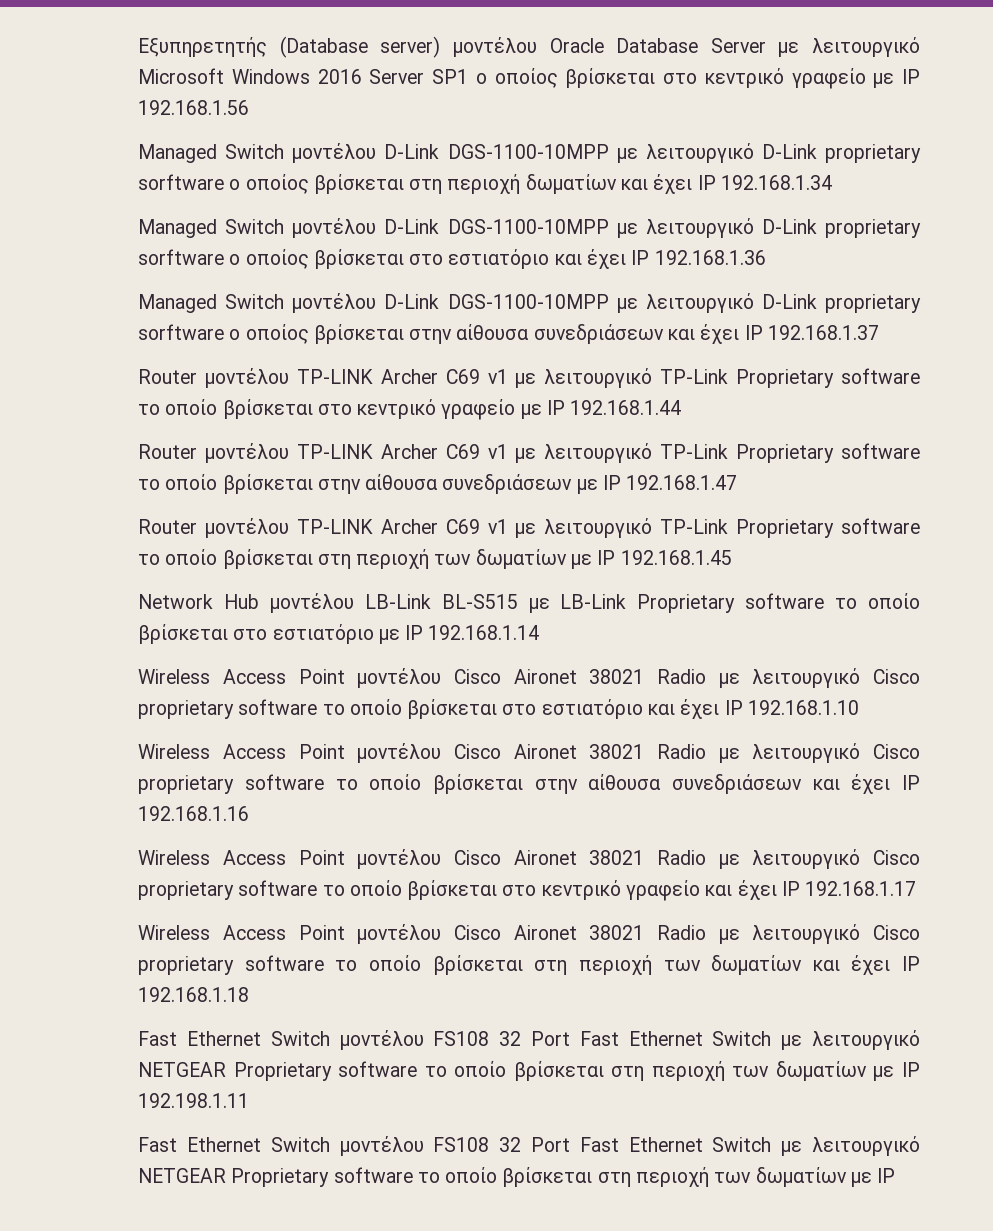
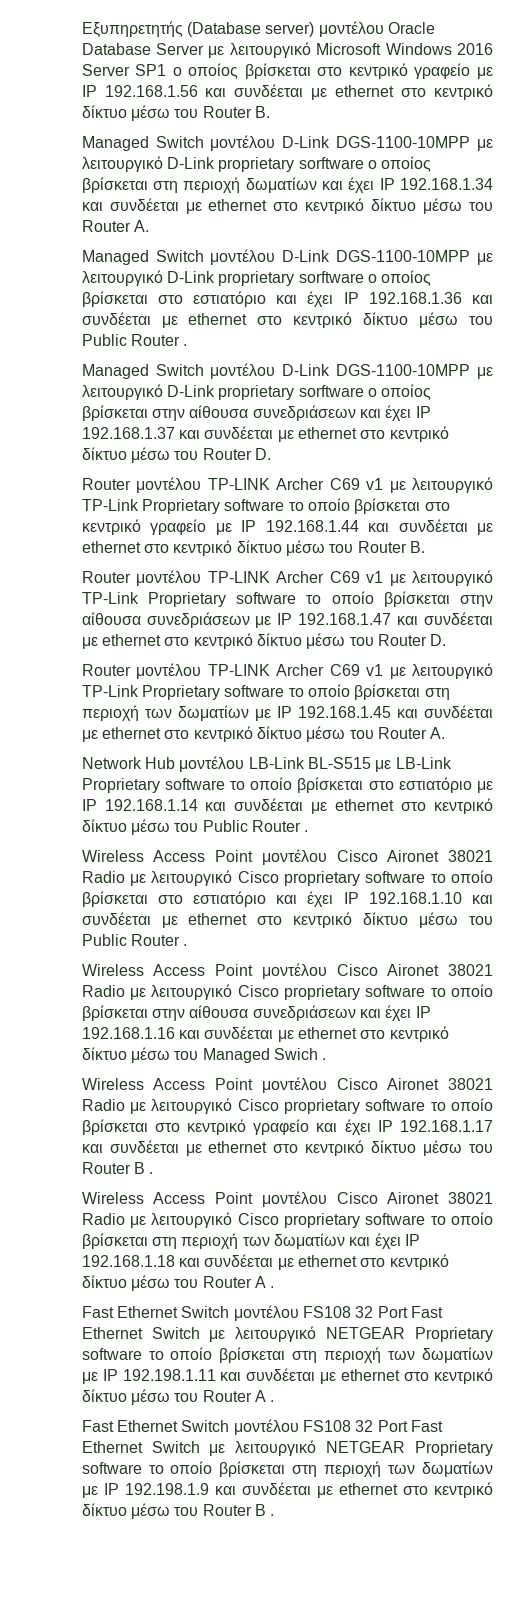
- Εξυπηρετητής (Database server) μοντέλου Oracle Database Server με λειτουργικό Microsoft Windows 2016 Server SP1 ο οποίος βρίσκεται στο κεντρικό γραφείο με ΙP 192.168.1.56
+ Εξυπηρετητής (Database server) μοντέλου Oracle Database Server με λειτουργικό Microsoft Windows 2016 Server SP1 ο οποίος βρίσκεται στο κεντρικό γραφείο με ΙP 192.168.1.56 και συνδέεται με ethernet στο κεντρικό δίκτυο μέσω του Router B.
- Managed Switch μοντέλου D-Link DGS-1100-10MPP με λειτουργικό D-Link proprietary sorftware ο οποίος βρίσκεται στη περιοχή δωματίων και έχει IP 192.168.1.34
+ Managed Switch μοντέλου D-Link DGS-1100-10MPP με λειτουργικό D-Link proprietary sorftware ο οποίος βρίσκεται στη περιοχή δωματίων και έχει IP 192.168.1.34 και συνδέεται με ethernet στο κεντρικό δίκτυο μέσω του Router A.
- Managed Switch μοντέλου D-Link DGS-1100-10MPP με λειτουργικό D-Link proprietary sorftware ο οποίος βρίσκεται στο εστιατόριο και έχει IP 192.168.1.36
+ Managed Switch μοντέλου D-Link DGS-1100-10MPP με λειτουργικό D-Link proprietary sorftware ο οποίος βρίσκεται στο εστιατόριο και έχει IP 192.168.1.36 και συνδέεται με ethernet στο κεντρικό δίκτυο μέσω του Public Router .
- Managed Switch μοντέλου D-Link DGS-1100-10MPP με λειτουργικό D-Link proprietary sorftware ο οποίος βρίσκεται στην αίθουσα συνεδριάσεων και έχει IP 192.168.1.37
+ Managed Switch μοντέλου D-Link DGS-1100-10MPP με λειτουργικό D-Link proprietary sorftware ο οποίος βρίσκεται στην αίθουσα συνεδριάσεων και έχει IP 192.168.1.37 και συνδέεται με ethernet στο κεντρικό δίκτυο μέσω του Router D.
- Router μοντέλου TP-LINK Archer C69 v1 με λειτουργικό TP-Link Proprietary software το οποίο βρίσκεται στο κεντρικό γραφείο με IP 192.168.1.44
+ Router μοντέλου TP-LINK Archer C69 v1 με λειτουργικό TP-Link Proprietary software το οποίο βρίσκεται στο κεντρικό γραφείο με IP 192.168.1.44 και συνδέεται με ethernet στο κεντρικό δίκτυο μέσω του Router B.
- Router μοντέλου TP-LINK Archer C69 v1 με λειτουργικό TP-Link Proprietary software το οποίο βρίσκεται στην αίθουσα συνεδριάσεων με IP 192.168.1.47
+ Router μοντέλου TP-LINK Archer C69 v1 με λειτουργικό TP-Link Proprietary software το οποίο βρίσκεται στην αίθουσα συνεδριάσεων με IP 192.168.1.47 και συνδέεται με ethernet στο κεντρικό δίκτυο μέσω του Router D.
- Router μοντέλου TP-LINK Archer C69 v1 με λειτουργικό TP-Link Proprietary software το οποίο βρίσκεται στη περιοχή των δωματίων με IP 192.168.1.45
+ Router μοντέλου TP-LINK Archer C69 v1 με λειτουργικό TP-Link Proprietary software το οποίο βρίσκεται στη περιοχή των δωματίων με IP 192.168.1.45 και συνδέεται με ethernet στο κεντρικό δίκτυο μέσω του Router A.
- Network Hub μοντέλου LB-Link BL-S515 με LB-Link Proprietary software το οποίο βρίσκεται στο εστιατόριο με IP 192.168.1.14
+ Network Hub μοντέλου LB-Link BL-S515 με LB-Link Proprietary software το οποίο βρίσκεται στο εστιατόριο με IP 192.168.1.14 και συνδέεται με ethernet στο κεντρικό δίκτυο μέσω του Public Router .
- Wireless Access Point μοντέλου Cisco Aironet 38021 Radio με λειτουργικό Cisco proprietary software το οποίο βρίσκεται στο εστιατόριο και έχει IP 192.168.1.10
+ Wireless Access Point μοντέλου Cisco Aironet 38021 Radio με λειτουργικό Cisco proprietary software το οποίο βρίσκεται στο εστιατόριο και έχει IP 192.168.1.10 και συνδέεται με ethernet στο κεντρικό δίκτυο μέσω του Public Router .
- Wireless Access Point μοντέλου Cisco Aironet 38021 Radio με λειτουργικό Cisco proprietary software το οποίο βρίσκεται στην αίθουσα συνεδριάσεων και έχει IP 192.168.1.16
+ Wireless Access Point μοντέλου Cisco Aironet 38021 Radio με λειτουργικό Cisco proprietary software το οποίο βρίσκεται στην αίθουσα συνεδριάσεων και έχει IP 192.168.1.16 και συνδέεται με ethernet στο κεντρικό δίκτυο μέσω του Managed Swich .
- Wireless Access Point μοντέλου Cisco Aironet 38021 Radio με λειτουργικό Cisco proprietary software το οποίο βρίσκεται στο κεντρικό γραφείο και έχει IP 192.168.1.17
+ Wireless Access Point μοντέλου Cisco Aironet 38021 Radio με λειτουργικό Cisco proprietary software το οποίο βρίσκεται στο κεντρικό γραφείο και έχει IP 192.168.1.17 και συνδέεται με ethernet στο κεντρικό δίκτυο μέσω του Router B .
- Wireless Access Point μοντέλου Cisco Aironet 38021 Radio με λειτουργικό Cisco proprietary software το οποίο βρίσκεται στη περιοχή των δωματίων και έχει IP 192.168.1.18
+ Wireless Access Point μοντέλου Cisco Aironet 38021 Radio με λειτουργικό Cisco proprietary software το οποίο βρίσκεται στη περιοχή των δωματίων και έχει IP 192.168.1.18 και συνδέεται με ethernet στο κεντρικό δίκτυο μέσω του Router A .
- Fast Ethernet Switch μοντέλου FS108 32 Port Fast Ethernet Switch με λειτουργικό NETGEAR Proprietary software το οποίο βρίσκεται στη περιοχή των δωματίων με IP 192.198.1.11
- Fast Ethernet Switch μοντέλου FS108 32 Port Fast Ethernet Switch με λειτουργικό NETGEAR Proprietary software το οποίο βρίσκεται στη περιοχή των δωματίων με IP
+ Fast Ethernet Switch μοντέλου FS108 32 Port Fast Ethernet Switch με λειτουργικό NETGEAR Proprietary software το οποίο βρίσκεται στη περιοχή των δωματίων με IP 192.198.1.11 και συνδέεται με ethernet στο κεντρικό δίκτυο μέσω του Router A .
+ Fast Ethernet Switch μοντέλου FS108 32 Port Fast Ethernet Switch με λειτουργικό NETGEAR Proprietary software το οποίο βρίσκεται στη περιοχή των δωματίων με IP 192.198.1.9 και συνδέεται με ethernet στο κεντρικό δίκτυο μέσω του Router B .

